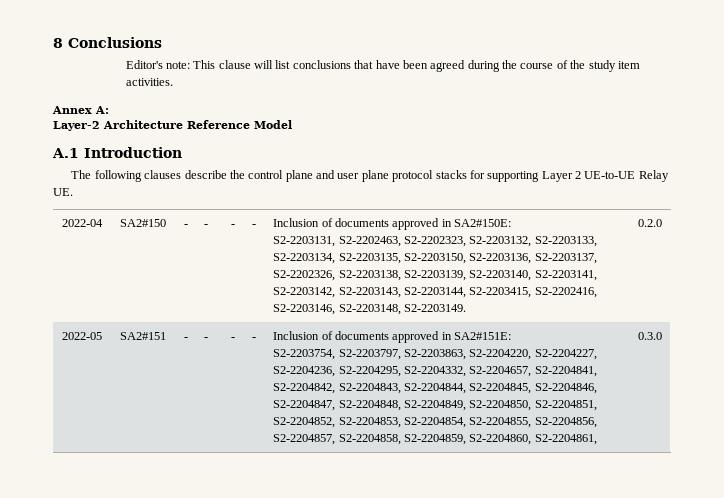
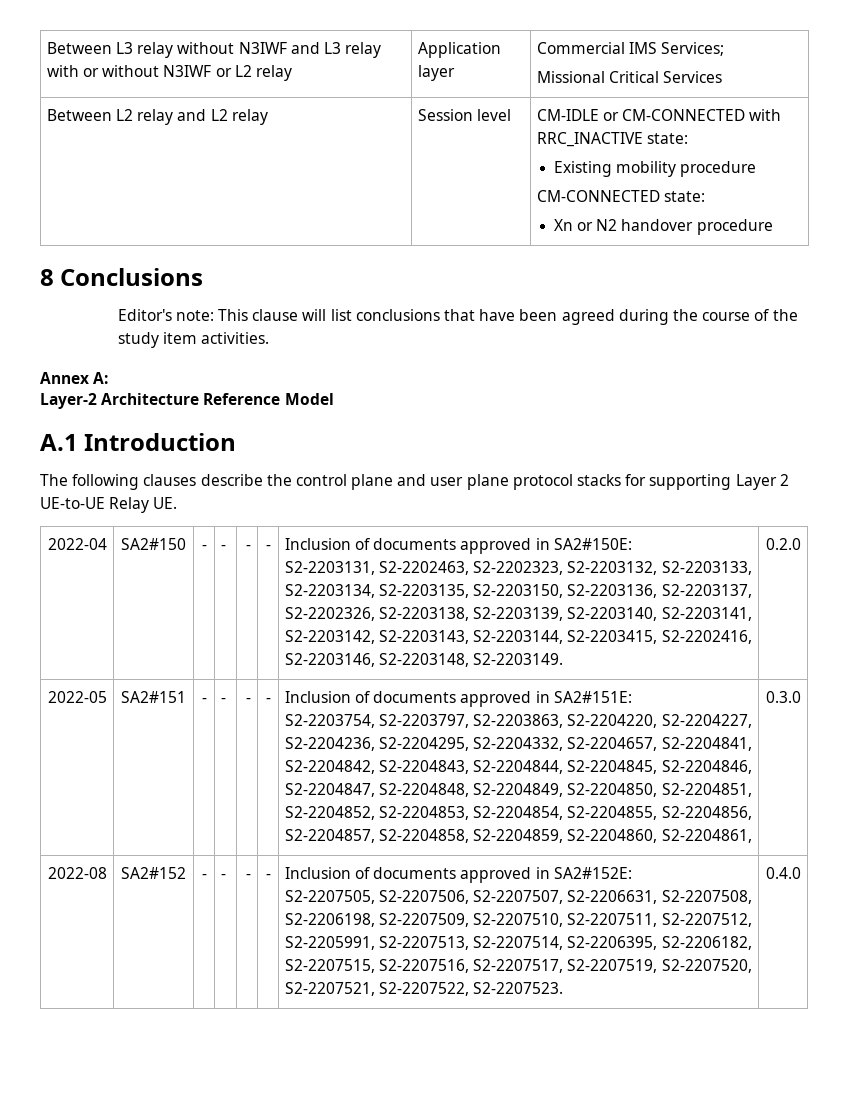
+ Between L3 relay without N3IWF and L3 relay with or without N3IWF or L2 relay | Application layer | Commercial IMS Services;
+ Missional Critical Services
+ Between L2 relay and L2 relay | Session level | CM-IDLE or CM-CONNECTED with RRC_INACTIVE state:
+ Existing mobility procedure
+ CM-CONNECTED state:
+ Xn or N2 handover procedure
+ 2022-08 | SA2#152 | - | - | - | - | Inclusion of documents approved in SA2#152E:
+ S2-2207505, S2-2207506, S2-2207507, S2-2206631, S2-2207508, S2-2206198, S2-2207509, S2-2207510, S2-2207511, S2-2207512, S2-2205991, S2-2207513, S2-2207514, S2-2206395, S2-2206182, S2-2207515, S2-2207516, S2-2207517, S2-2207519, S2-2207520, S2-2207521, S2-2207522, S2-2207523. | 0.4.0

